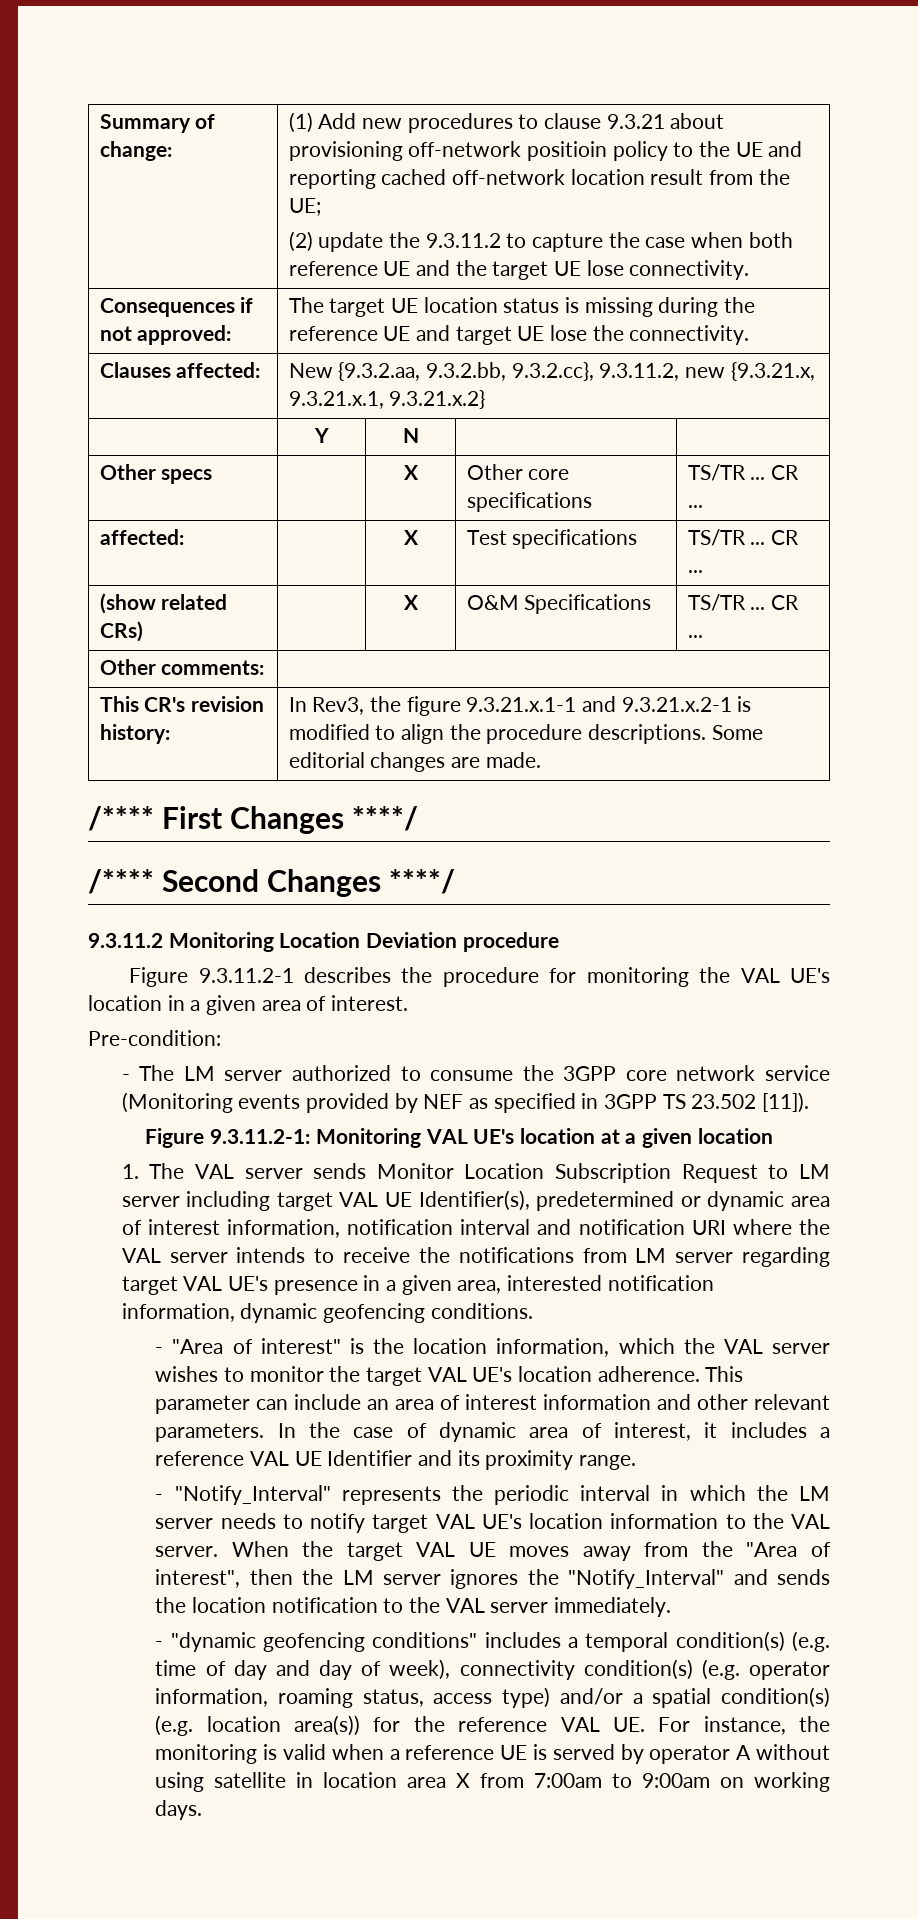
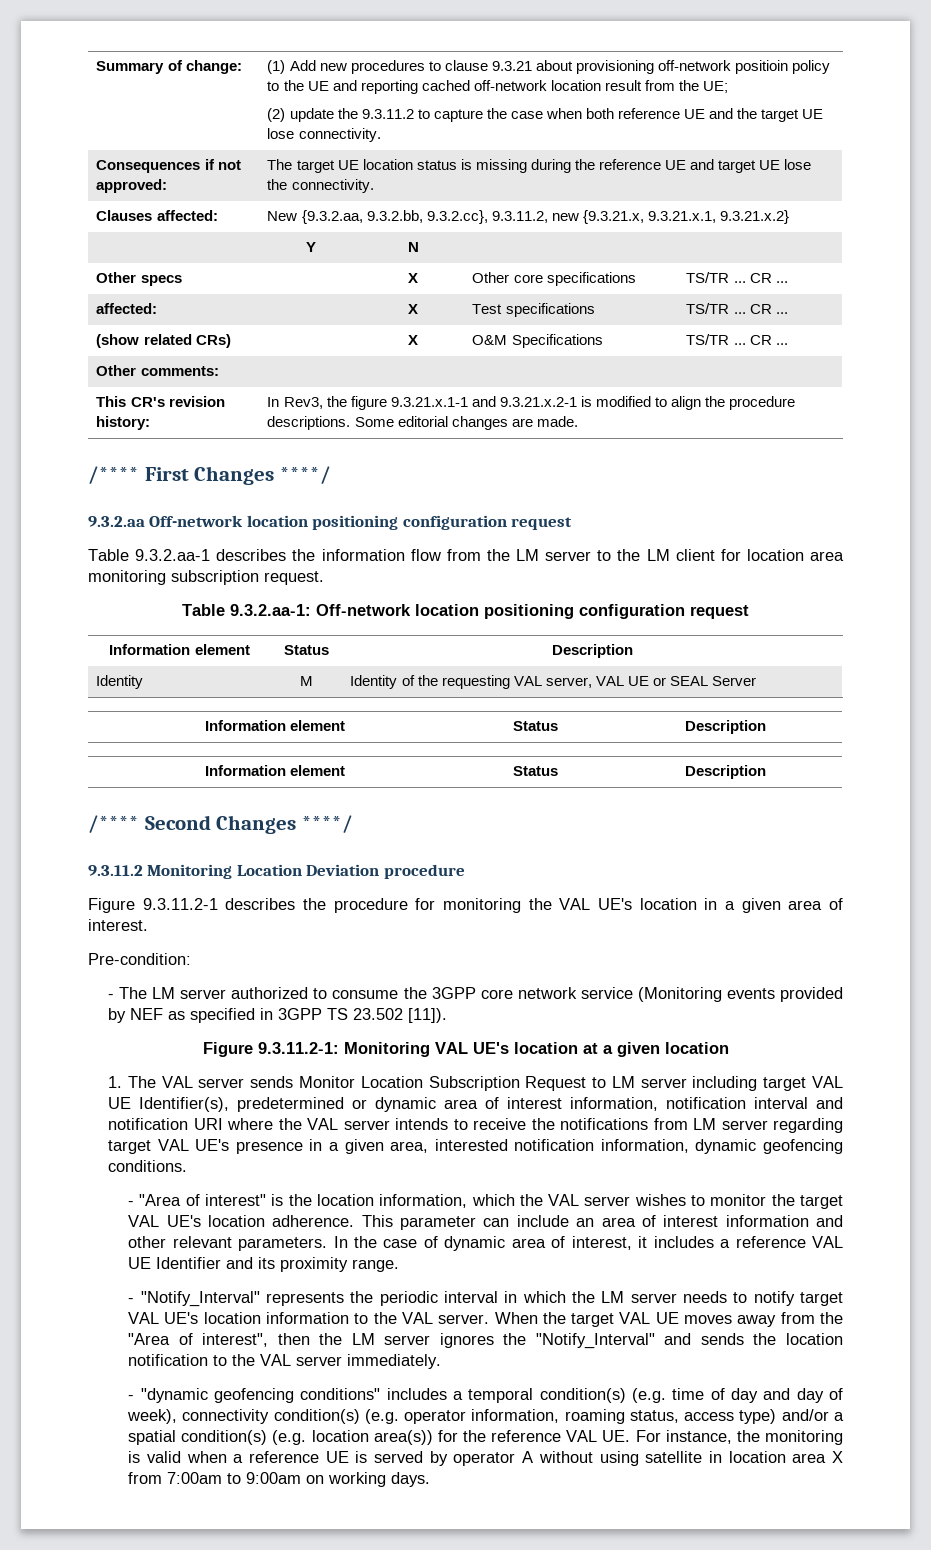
+ 9.3.2.aa Off-network location positioning configuration request
+ Table 9.3.2.aa-1 describes the information flow from the LM server to the LM client for location area monitoring subscription request.
+ Table 9.3.2.aa-1: Off-network location positioning configuration request
+ Information element | Status | Description
+ Identity | M | Identity of the requesting VAL server, VAL UE or SEAL Server
+ Information element | Status | Description
+ Information element | Status | Description

